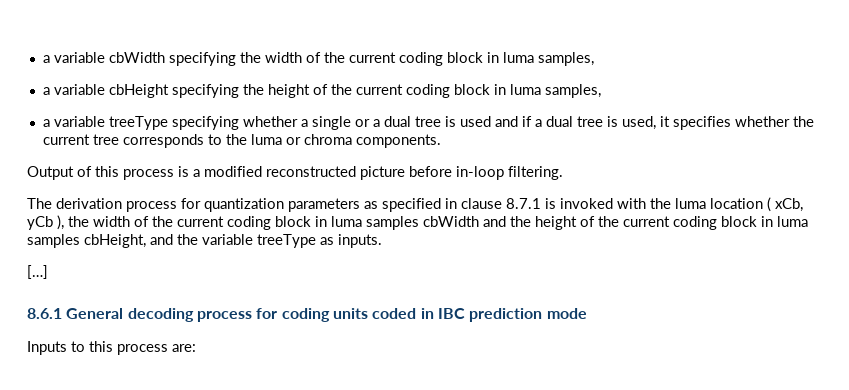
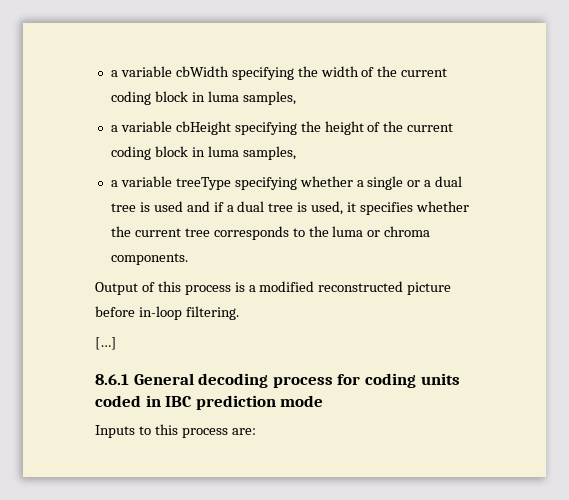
- The derivation process for quantization parameters as specified in clause 8.7.1 is invoked with the luma location ( xCb, yCb ), the width of the current coding block in luma samples cbWidth and the height of the current coding block in luma samples cbHeight, and the variable treeType as inputs.

